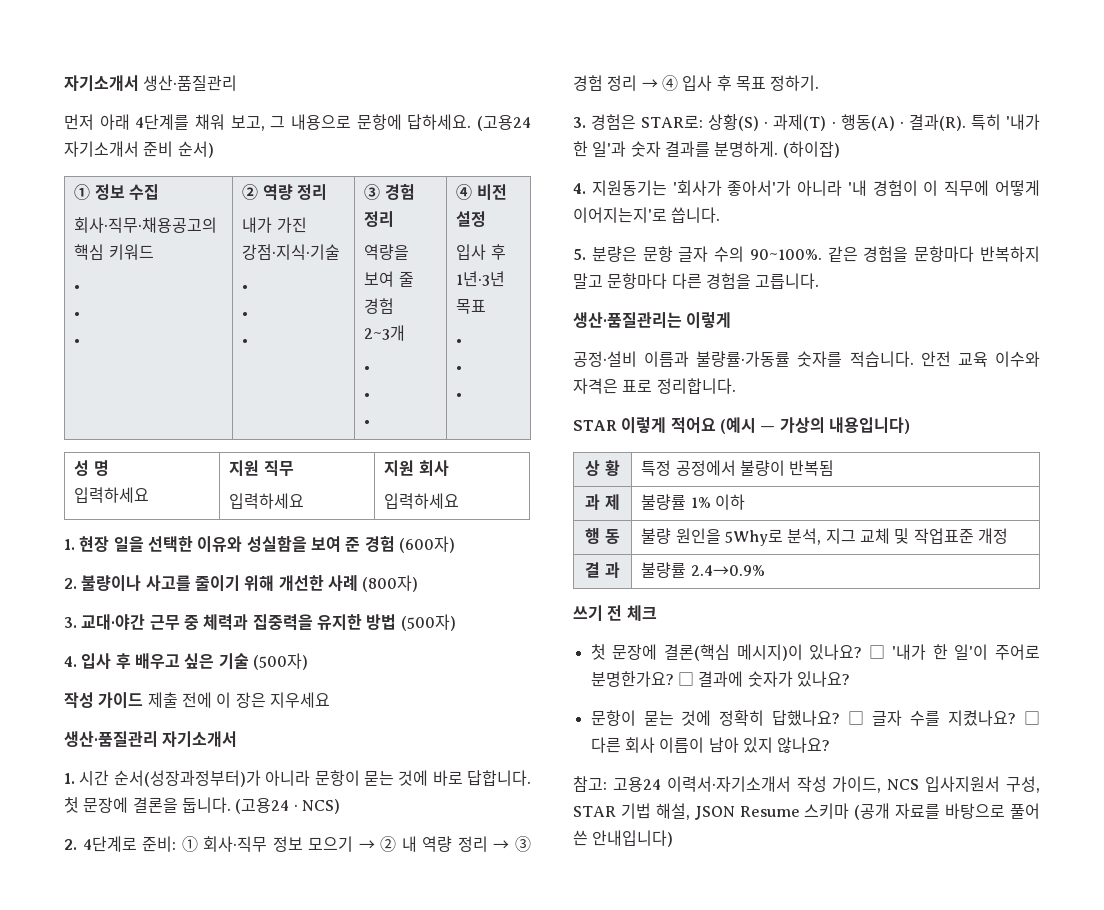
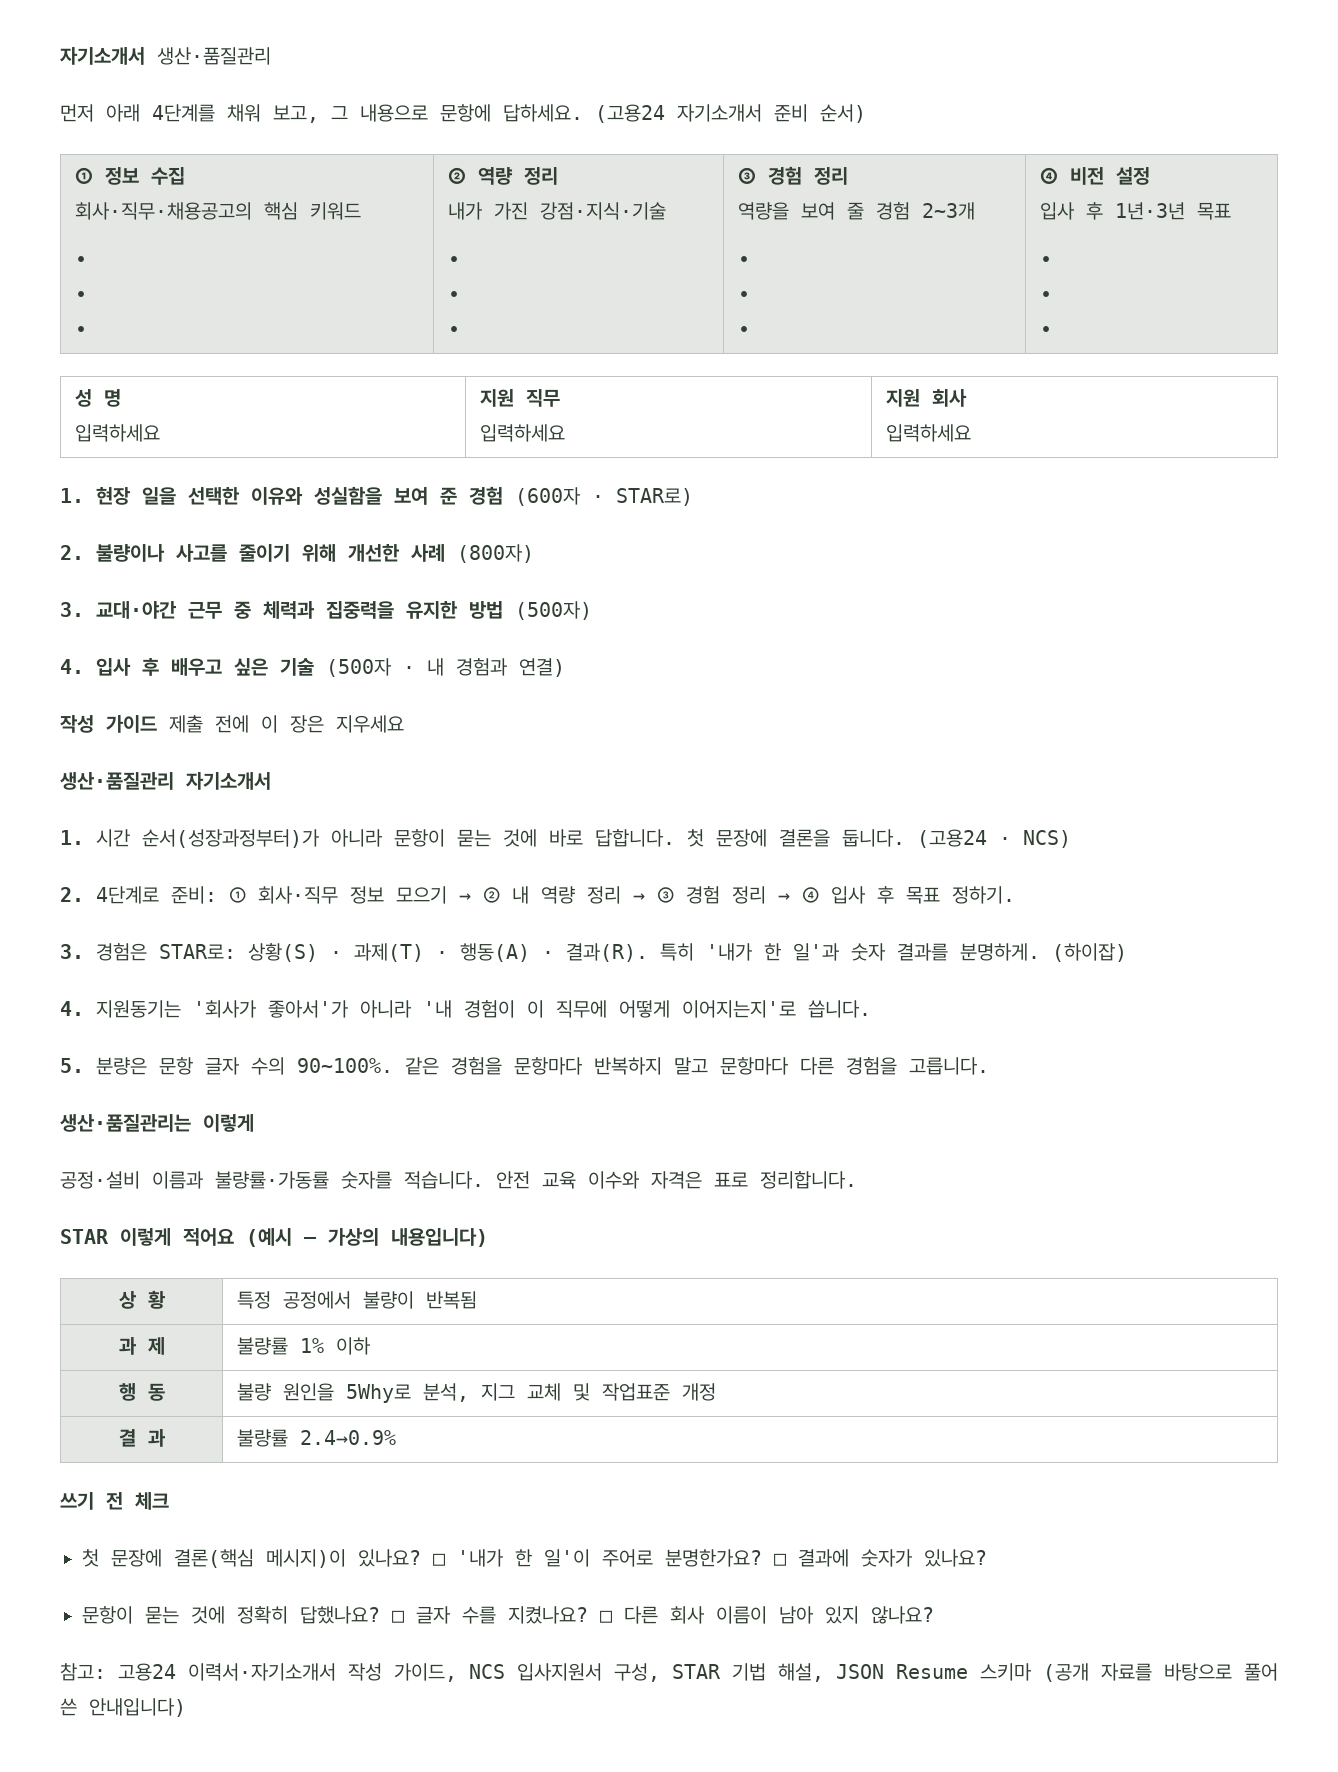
- 1. 현장 일을 선택한 이유와 성실함을 보여 준 경험 (600자)
+ 1. 현장 일을 선택한 이유와 성실함을 보여 준 경험 (600자 · STAR로)
- 4. 입사 후 배우고 싶은 기술 (500자)
+ 4. 입사 후 배우고 싶은 기술 (500자 · 내 경험과 연결)

